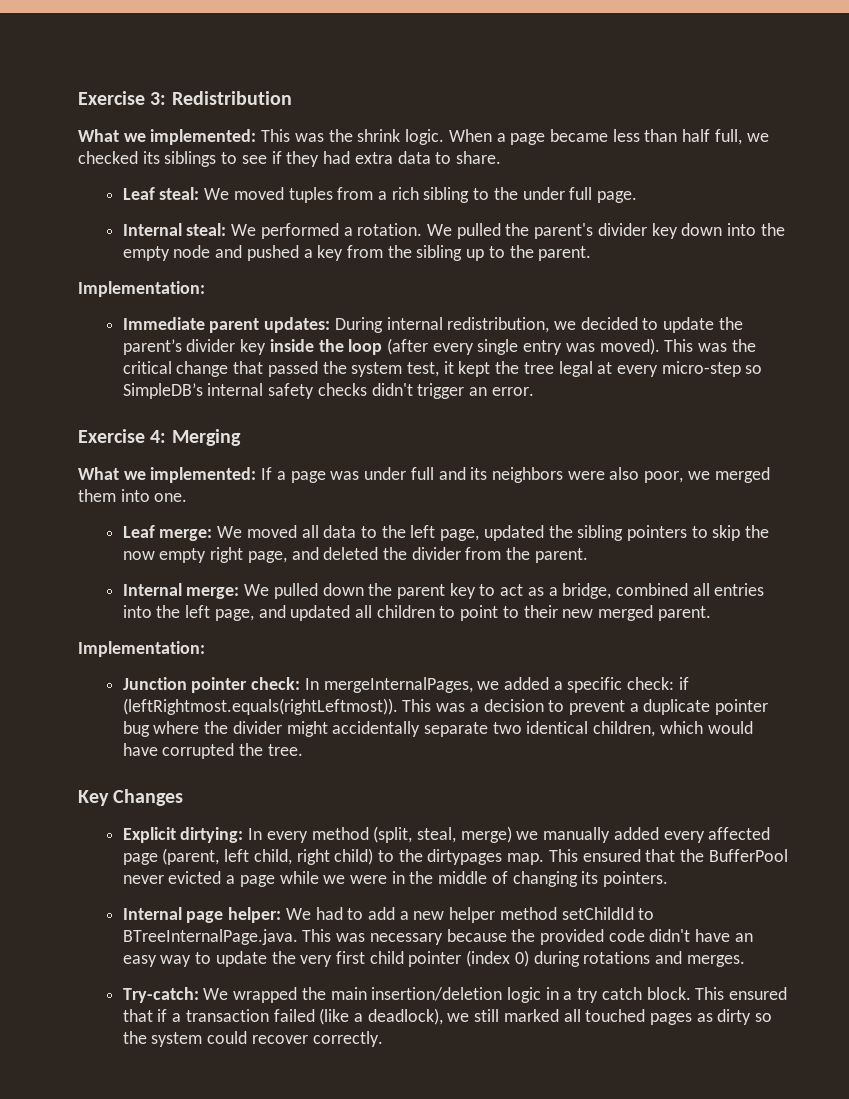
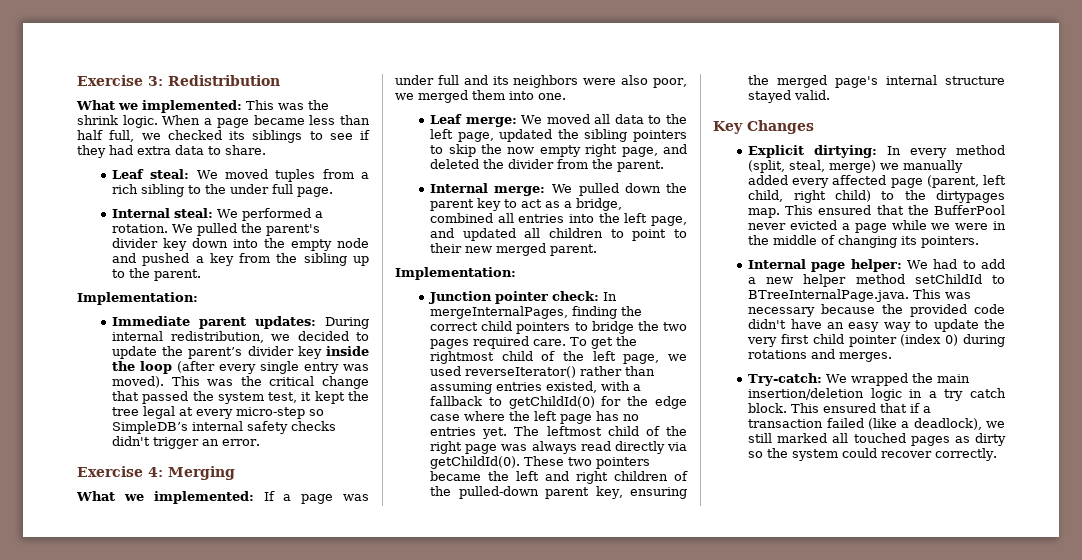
- Junction pointer check: In mergeInternalPages, we added a specific check: if (leftRightmost.equals(rightLeftmost)). This was a decision to prevent a duplicate pointer bug where the divider might accidentally separate two identical children, which would have corrupted the tree.
+ Junction pointer check: In mergeInternalPages, finding the correct child pointers to bridge the two pages required care. To get the rightmost child of the left page, we used reverseIterator() rather than assuming entries existed, with a fallback to getChildId(0) for the edge case where the left page has no entries yet. The leftmost child of the right page was always read directly via getChildId(0). These two pointers became the left and right children of the pulled-down parent key, ensuring the merged page's internal structure stayed valid.

